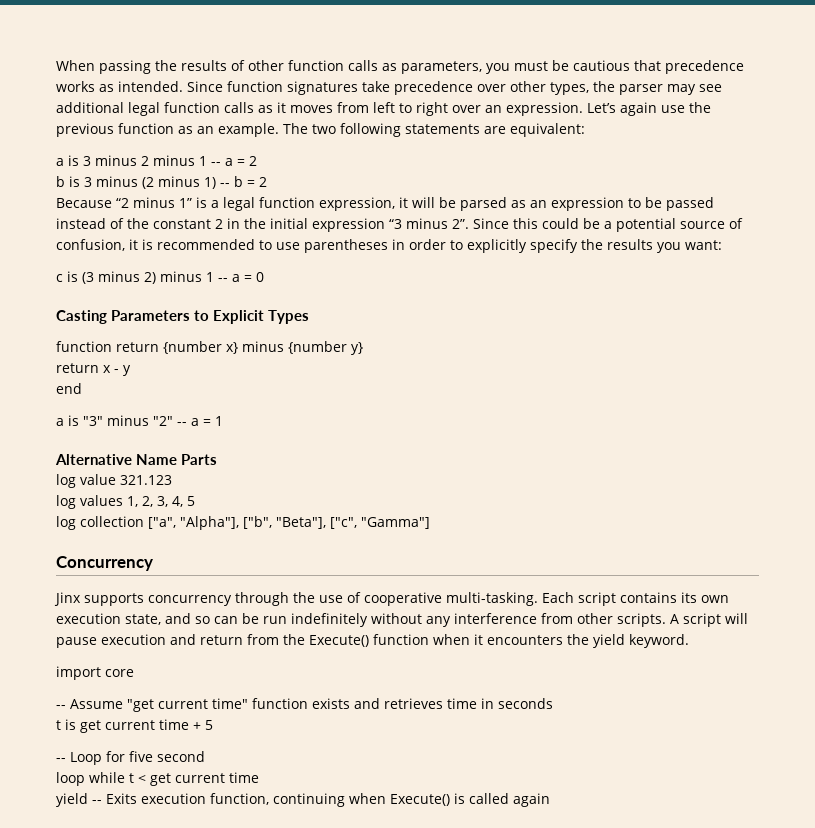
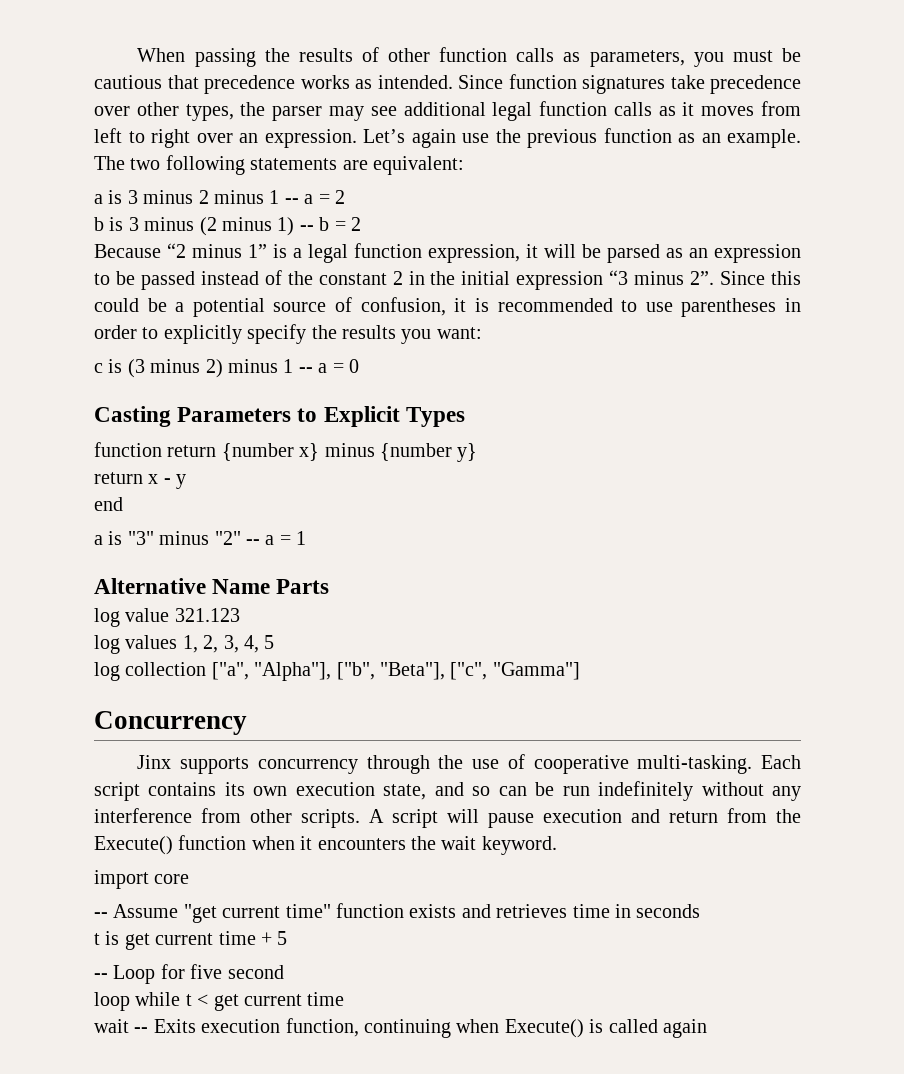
- A script will pause execution and return from the Execute() function when it encounters the yield keyword.
+ A script will pause execution and return from the Execute() function when it encounters the wait keyword.
- yield -- Exits execution function, continuing when Execute() is called again
+ wait -- Exits execution function, continuing when Execute() is called again

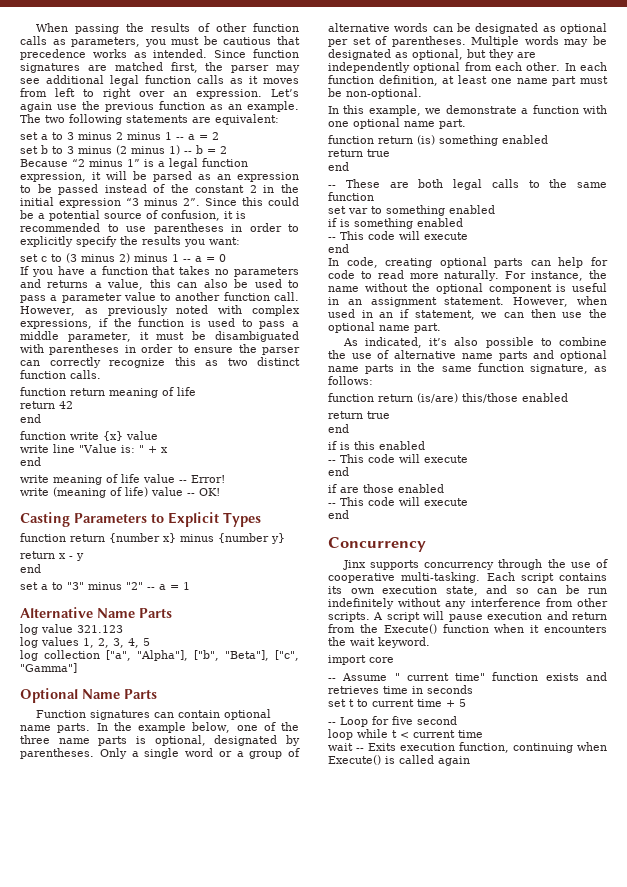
- Since function signatures take precedence over other types, the parser may see additional legal function calls as it moves from left to right over an expression.
+ Since function signatures are matched first, the parser may see additional legal function calls as it moves from left to right over an expression.
- a is 3 minus 2 minus 1 -- a = 2
+ set a to 3 minus 2 minus 1 -- a = 2
- b is 3 minus (2 minus 1) -- b = 2
+ set b to 3 minus (2 minus 1) -- b = 2
- c is (3 minus 2) minus 1 -- a = 0
+ set c to (3 minus 2) minus 1 -- a = 0
+ If you have a function that takes no parameters and returns a value, this can also be used to pass a parameter value to another function call. However, as previously noted with complex expressions, if the function is used to pass a middle parameter, it must be disambiguated with parentheses in order to ensure the parser can correctly recognize this as two distinct function calls.
+ function return meaning of life
+ return 42
+ end
+ function write {x} value
+ write line "Value is: " + x
+ end
+ write meaning of life value -- Error!
+ write (meaning of life) value -- OK!
- a is "3" minus "2" -- a = 1
+ set a to "3" minus "2" -- a = 1
+ Optional Name Parts
+ Function signatures can contain optional name parts. In the example below, one of the three name parts is optional, designated by parentheses. Only a single word or a group of alternative words can be designated as optional per set of parentheses. Multiple words may be designated as optional, but they are independently optional from each other. In each function definition, at least one name part must be non-optional.
+ In this example, we demonstrate a function with one optional name part.
+ function return (is) something enabled
+ return true
+ end
+ -- These are both legal calls to the same function
+ set var to something enabled
+ if is something enabled
+ -- This code will execute
+ end
+ In code, creating optional parts can help for code to read more naturally. For instance, the name without the optional component is useful in an assignment statement. However, when used in an if statement, we can then use the optional name part.
+ As indicated, it’s also possible to combine the use of alternative name parts and optional name parts in the same function signature, as follows:
+ function return (is/are) this/those enabled
+ return true
+ end
+ if is this enabled
+ -- This code will execute
+ end
+ if are those enabled
+ -- This code will execute
+ end
- -- Assume "get current time" function exists and retrieves time in seconds
+ -- Assume " current time" function exists and retrieves time in seconds
- t is get current time + 5
+ set t to current time + 5
- loop while t < get current time
+ loop while t < current time

